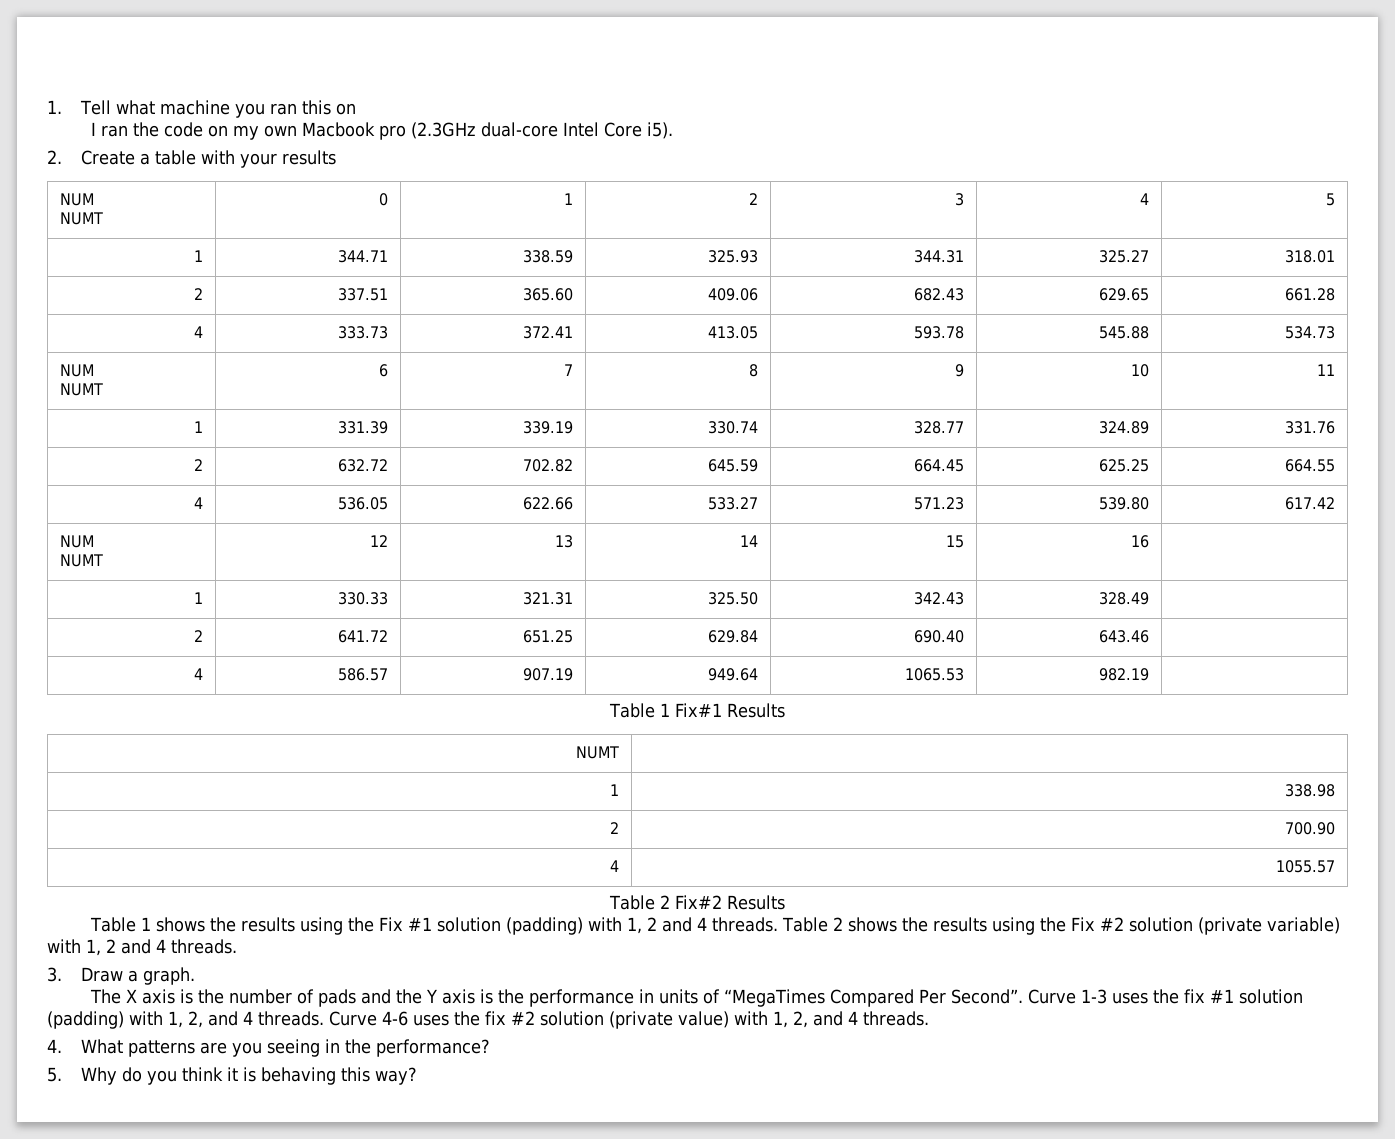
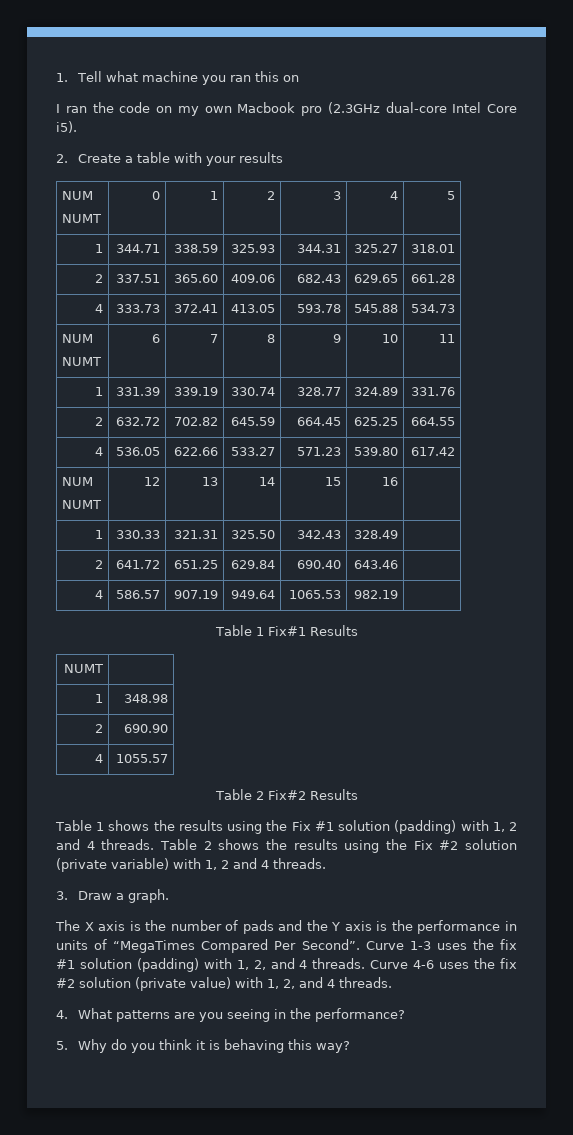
- 1 | 338.98
- 2 | 700.90
+ 1 | 348.98
+ 2 | 690.90

